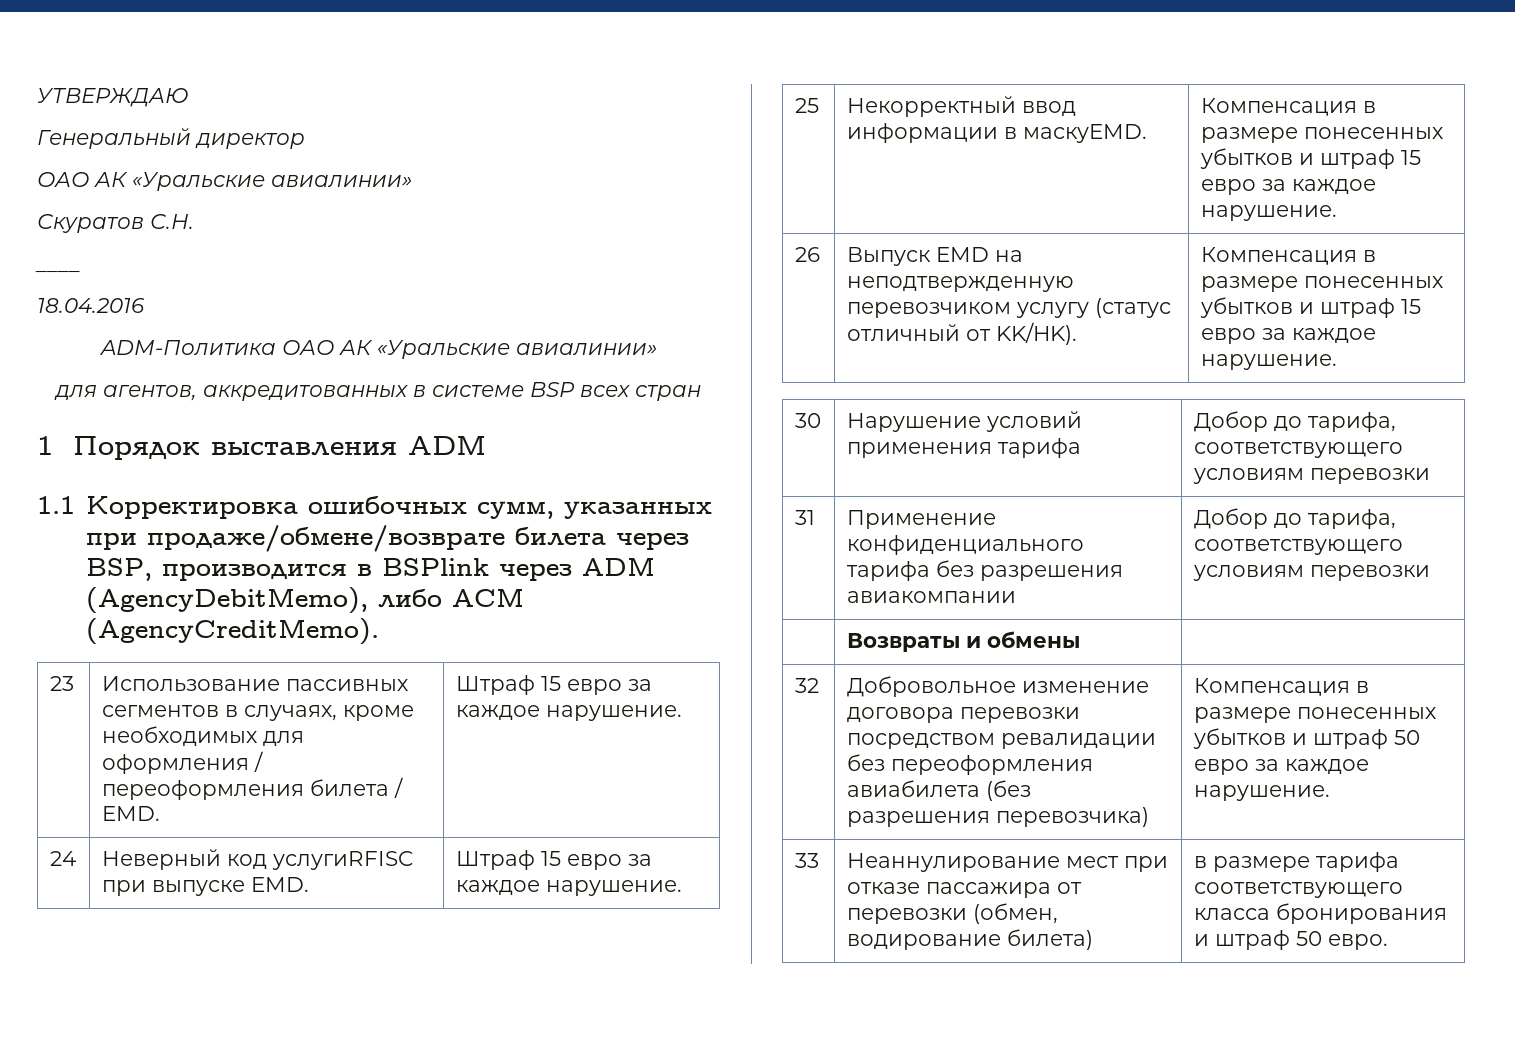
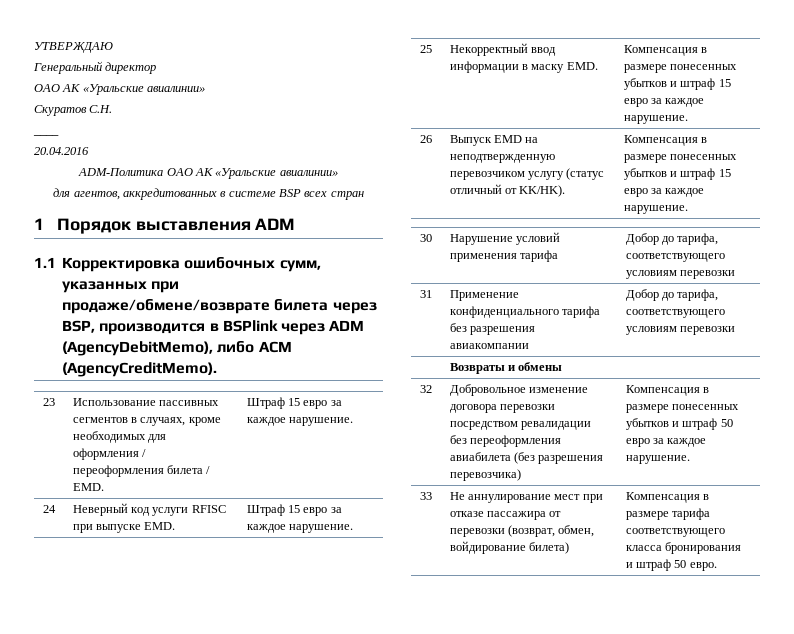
- 18.04.2016
+ 20.04.2016
- 24 | Неверный код услугиRFISC при выпуске EMD. | Штраф 15 евро за каждое нарушение.
+ 24 | Неверный код услуги RFISC при выпуске EMD. | Штраф 15 евро за каждое нарушение.
- 25 | Некорректный ввод информации в маскуEMD. | Компенсация в размере понесенных убытков и штраф 15 евро за каждое нарушение.
+ 25 | Некорректный ввод информации в маску EMD. | Компенсация в размере понесенных убытков и штраф 15 евро за каждое нарушение.
- 33 | Неаннулирование мест при отказе пассажира от перевозки (обмен, водирование билета) | в размере тарифа соответствующего класса бронирования и штраф 50 евро.
+ 33 | Не аннулирование мест при отказе пассажира от перевозки (возврат, обмен, войдирование билета) | Компенсация в размере тарифа соответствующего класса бронирования и штраф 50 евро.

